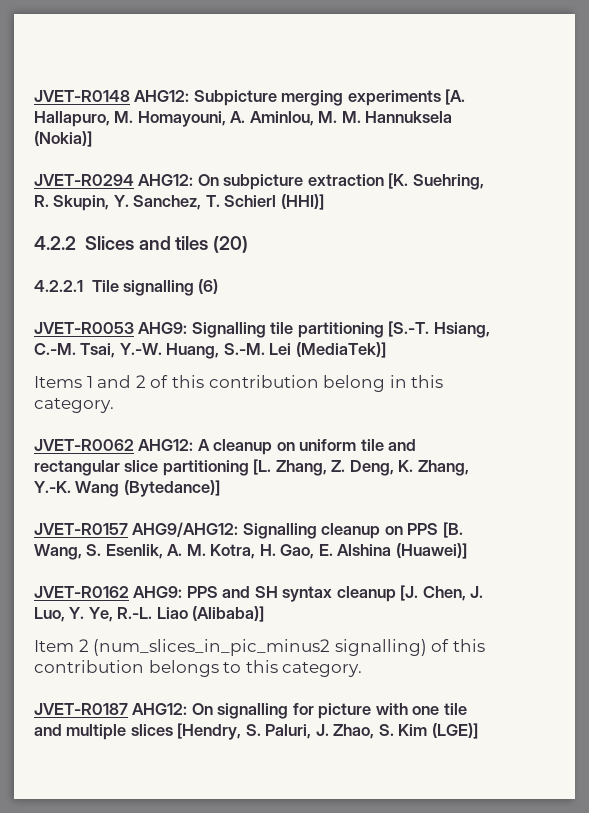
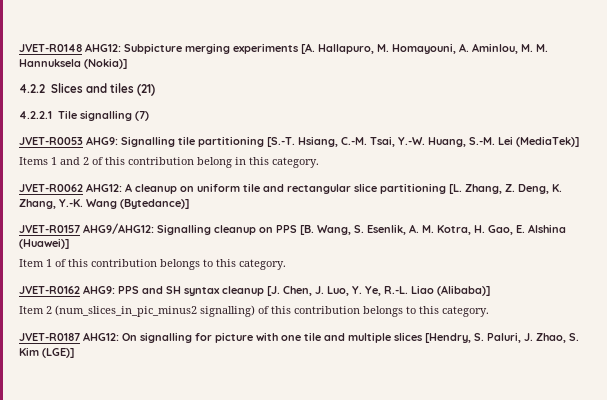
- JVET-R0294 AHG12: On subpicture extraction [K. Suehring, R. Skupin, Y. Sanchez, T. Schierl (HHI)]
- 4.2.2 Slices and tiles (20)
+ 4.2.2 Slices and tiles (21)
- 4.2.2.1 Tile signalling (6)
+ 4.2.2.1 Tile signalling (7)
+ Item 1 of this contribution belongs to this category.

